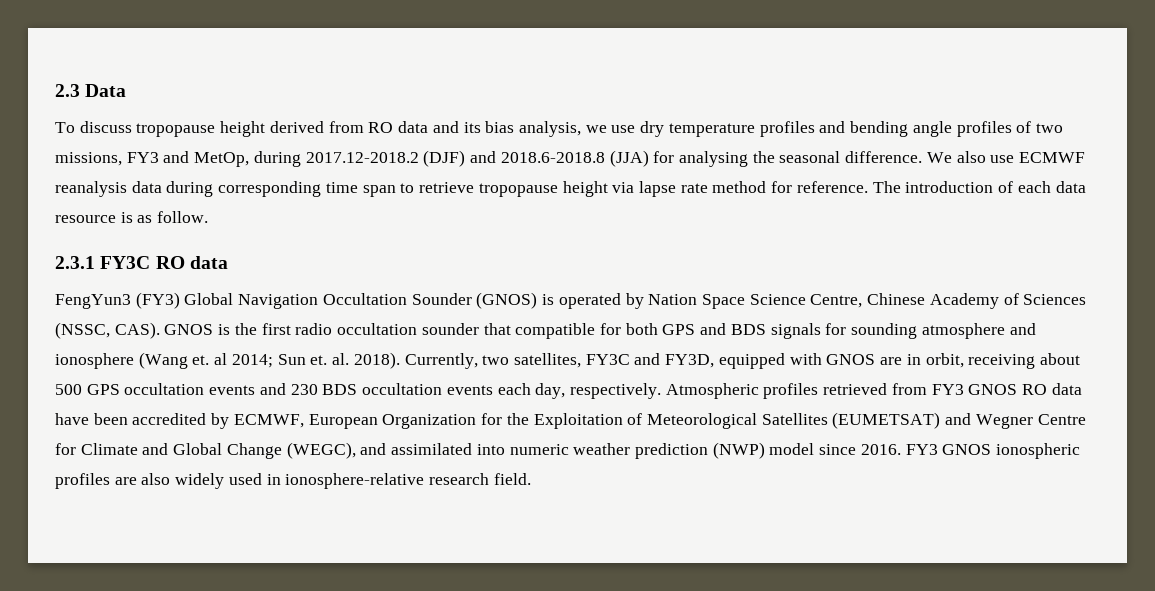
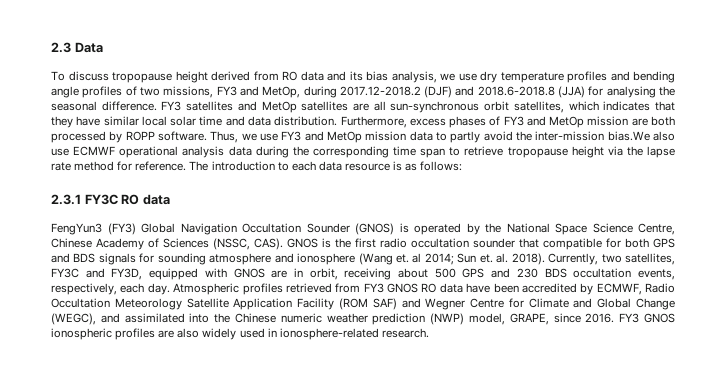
- We also use ECMWF reanalysis data during corresponding time span to retrieve tropopause height via lapse rate method for reference.
+ FY3 satellites and MetOp satellites are all sun-synchronous orbit satellites, which indicates that they have similar local solar time and data distribution. Furthermore, excess phases of FY3 and MetOp mission are both processed by ROPP software. Thus, we use FY3 and MetOp mission data to partly avoid the inter-mission bias.We also use ECMWF operational analysis data during the corresponding time span to retrieve tropopause height via the lapse rate method for reference.
- The introduction of each data resource is as follow.
+ The introduction to each data resource is as follows:
- FengYun3 (FY3) Global Navigation Occultation Sounder (GNOS) is operated by Nation Space Science Centre, Chinese Academy of Sciences (NSSC, CAS).
+ FengYun3 (FY3) Global Navigation Occultation Sounder (GNOS) is operated by the National Space Science Centre, Chinese Academy of Sciences (NSSC, CAS).
- Currently, two satellites, FY3C and FY3D, equipped with GNOS are in orbit, receiving about 500 GPS occultation events and 230 BDS occultation events each day, respectively.
+ Currently, two satellites, FY3C and FY3D, equipped with GNOS are in orbit, receiving about 500 GPS and 230 BDS occultation events, respectively, each day.
- Atmospheric profiles retrieved from FY3 GNOS RO data have been accredited by ECMWF, European Organization for the Exploitation of Meteorological Satellites (EUMETSAT) and Wegner Centre for Climate and Global Change (WEGC), and assimilated into numeric weather prediction (NWP) model since 2016.
+ Atmospheric profiles retrieved from FY3 GNOS RO data have been accredited by ECMWF, Radio Occultation Meteorology Satellite Application Facility (ROM SAF) and Wegner Centre for Climate and Global Change (WEGC), and assimilated into the Chinese numeric weather prediction (NWP) model, GRAPE, since 2016.
- FY3 GNOS ionospheric profiles are also widely used in ionosphere-relative research field.
+ FY3 GNOS ionospheric profiles are also widely used in ionosphere-related research.

